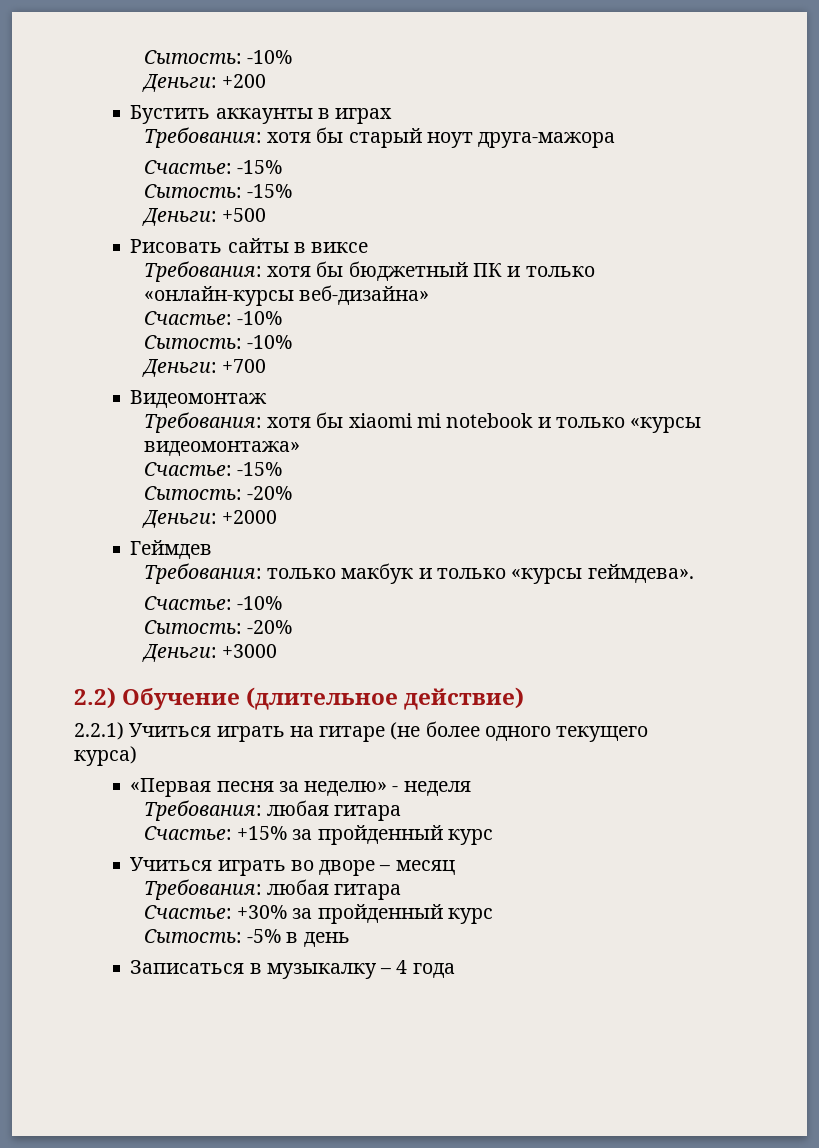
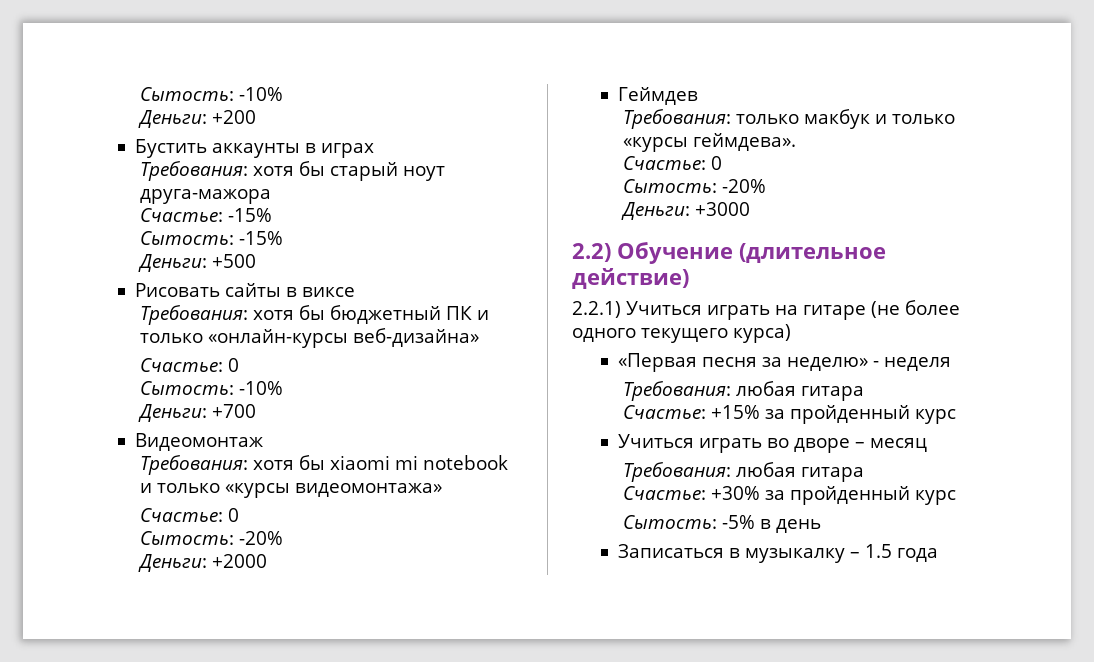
  Требования: хотя бы бюджетный ПК и только «онлайн-курсы веб-дизайна»
- Счастье: -10%
+ Счастье: 0
  Требования: хотя бы xiaomi mi notebook и только «курсы видеомонтажа»
- Счастье: -15%
+ Счастье: 0
  Требования: только макбук и только «курсы геймдева».
- Счастье: -10%
+ Счастье: 0
- Записаться в музыкалку – 4 года
+ Записаться в музыкалку – 1.5 года

